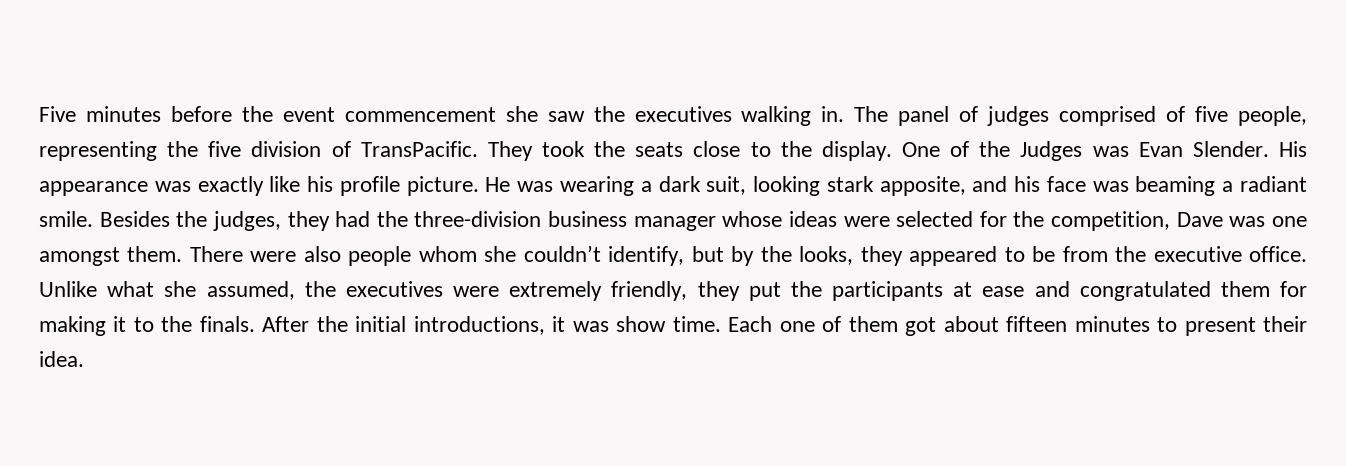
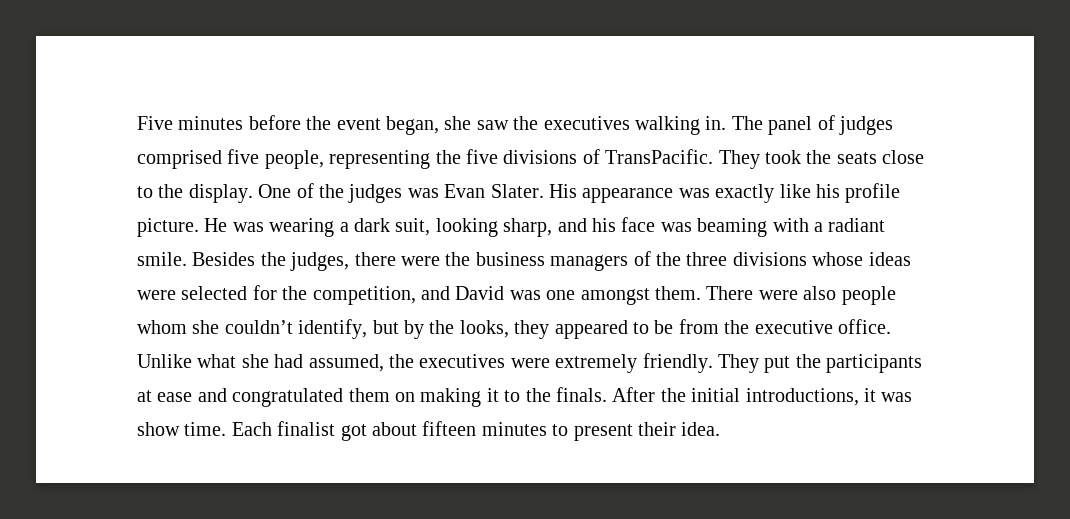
- Five minutes before the event commencement she saw the executives walking in.
+ Five minutes before the event began, she saw the executives walking in.
- The panel of judges comprised of five people, representing the five division of TransPacific.
+ The panel of judges comprised five people, representing the five divisions of TransPacific.
- One of the Judges was Evan Slender.
+ One of the judges was Evan Slater.
- He was wearing a dark suit, looking stark apposite, and his face was beaming a radiant smile.
+ He was wearing a dark suit, looking sharp, and his face was beaming with a radiant smile.
- Besides the judges, they had the three-division business manager whose ideas were selected for the competition, Dave was one amongst them.
+ Besides the judges, there were the business managers of the three divisions whose ideas were selected for the competition, and David was one amongst them.
- Unlike what she assumed, the executives were extremely friendly, they put the participants at ease and congratulated them for making it to the finals.
+ Unlike what she had assumed, the executives were extremely friendly. They put the participants at ease and congratulated them on making it to the finals.
- Each one of them got about fifteen minutes to present their idea.
+ Each finalist got about fifteen minutes to present their idea.

